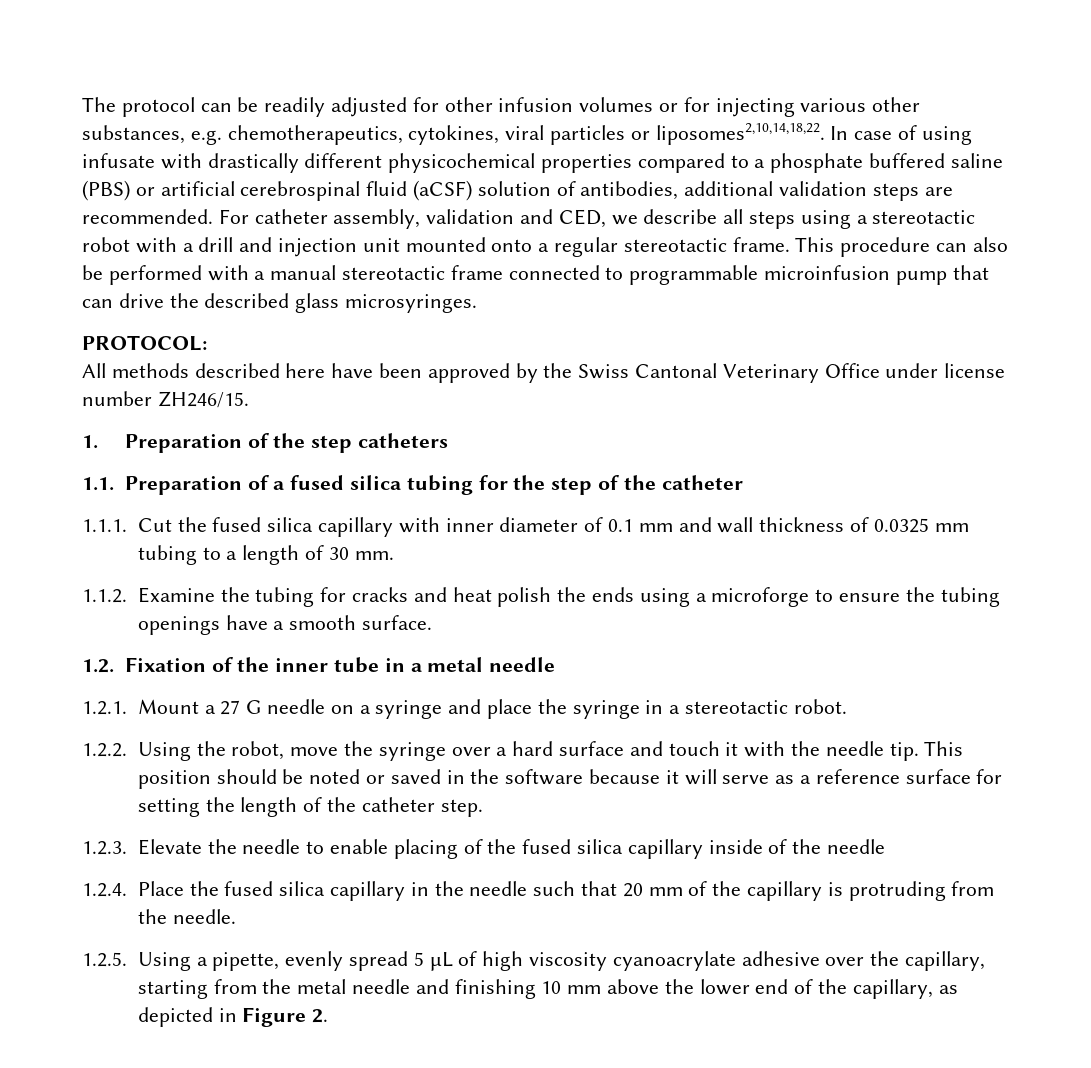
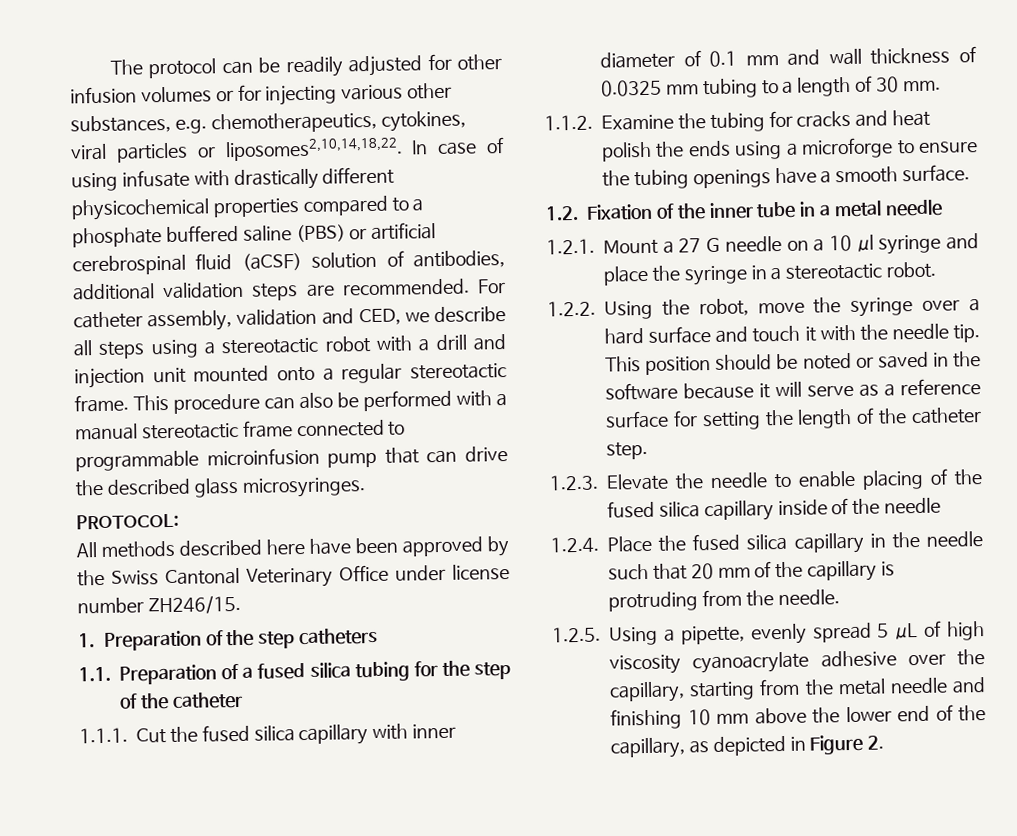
- 1.2.1. Mount a 27 G needle on a syringe and place the syringe in a stereotactic robot.
+ 1.2.1. Mount a 27 G needle on a 10 μl syringe and place the syringe in a stereotactic robot.

